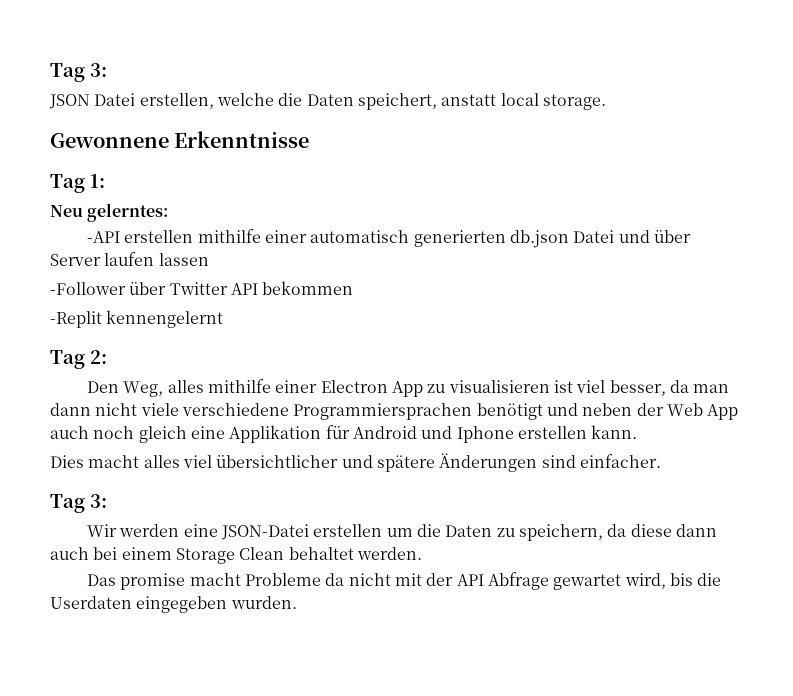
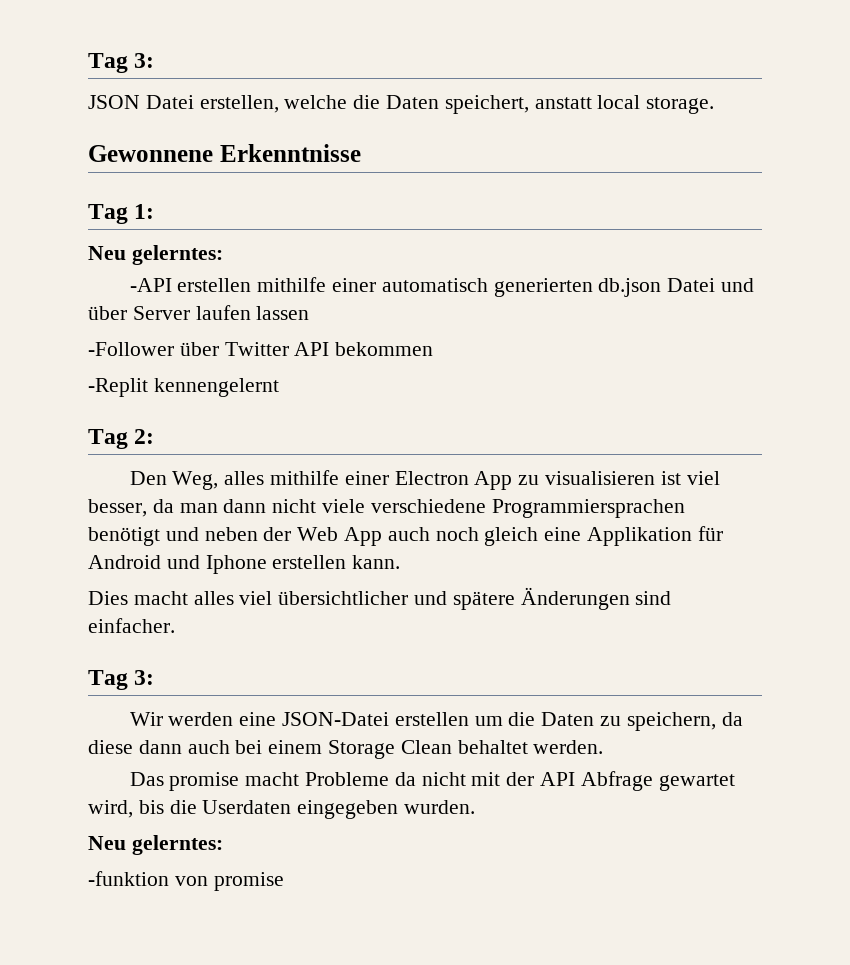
  Das promise macht Probleme da nicht mit der API Abfrage gewartet wird, bis die Userdaten eingegeben wurden.
+ Neu gelerntes:
+ -funktion von promise

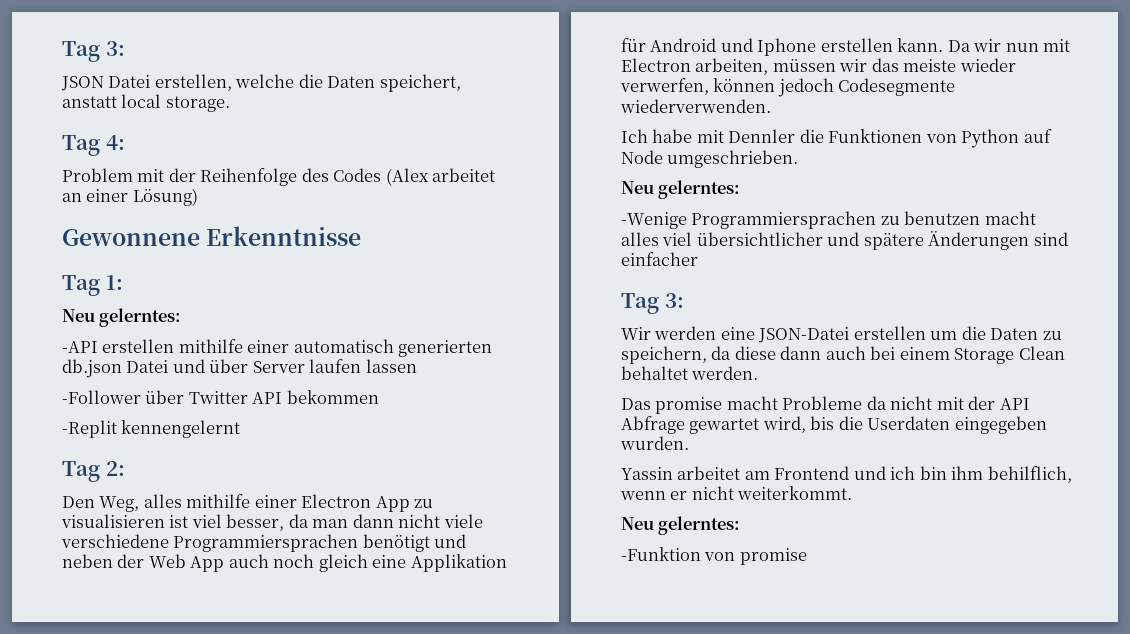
+ Tag 4:
+ Problem mit der Reihenfolge des Codes (Alex arbeitet an einer Lösung)
- Den Weg, alles mithilfe einer Electron App zu visualisieren ist viel besser, da man dann nicht viele verschiedene Programmiersprachen benötigt und neben der Web App auch noch gleich eine Applikation für Android und Iphone erstellen kann.
- Dies macht alles viel übersichtlicher und spätere Änderungen sind einfacher.
+ Den Weg, alles mithilfe einer Electron App zu visualisieren ist viel besser, da man dann nicht viele verschiedene Programmiersprachen benötigt und neben der Web App auch noch gleich eine Applikation für Android und Iphone erstellen kann. Da wir nun mit Electron arbeiten, müssen wir das meiste wieder verwerfen, können jedoch Codesegmente wiederverwenden.
+ Ich habe mit Dennler die Funktionen von Python auf Node umgeschrieben.
+ Neu gelerntes:
+ -Wenige Programmiersprachen zu benutzen macht alles viel übersichtlicher und spätere Änderungen sind einfacher
  Das promise macht Probleme da nicht mit der API Abfrage gewartet wird, bis die Userdaten eingegeben wurden.
+ Yassin arbeitet am Frontend und ich bin ihm behilflich, wenn er nicht weiterkommt.
  Neu gelerntes:
- -funktion von promise
+ -Funktion von promise

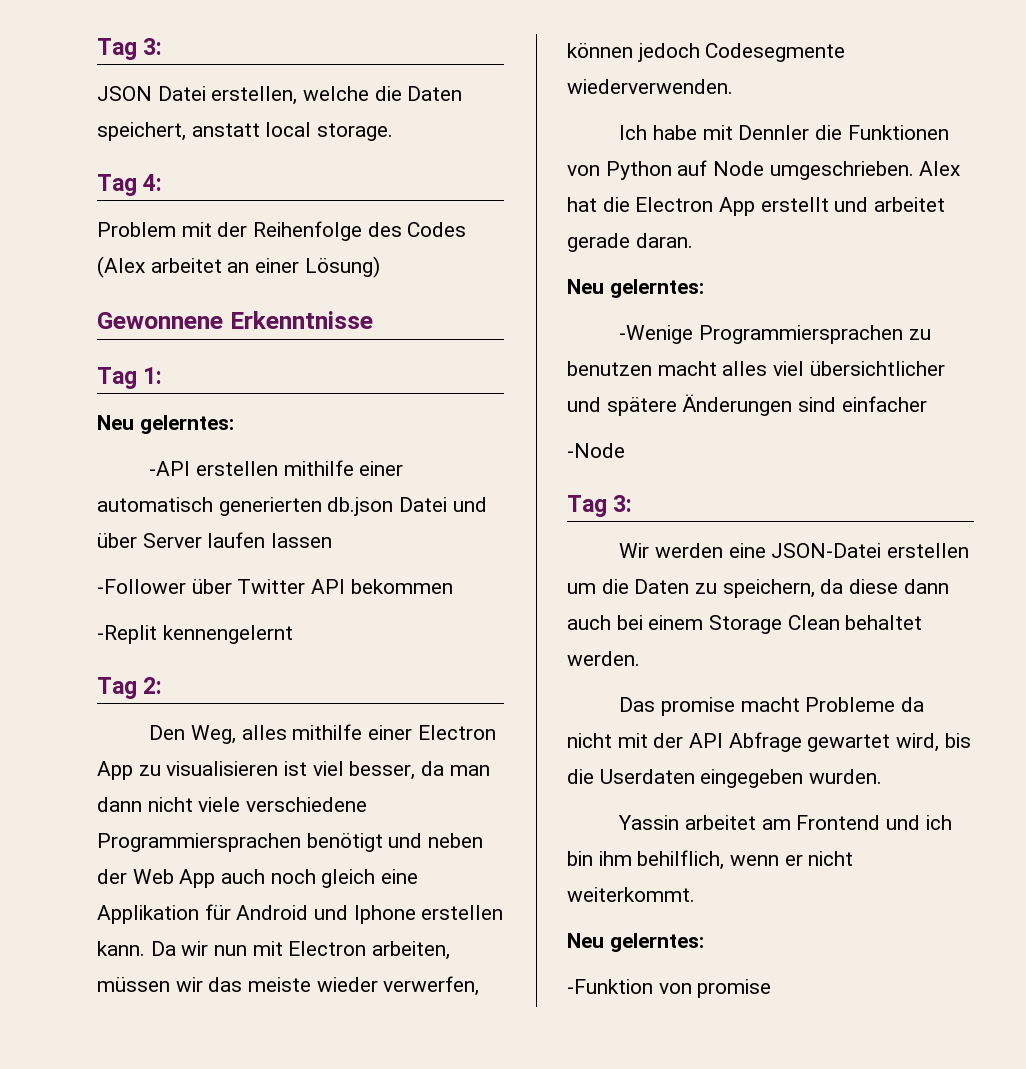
+ Alex hat die Electron App erstellt und arbeitet gerade daran.
+ -Node

